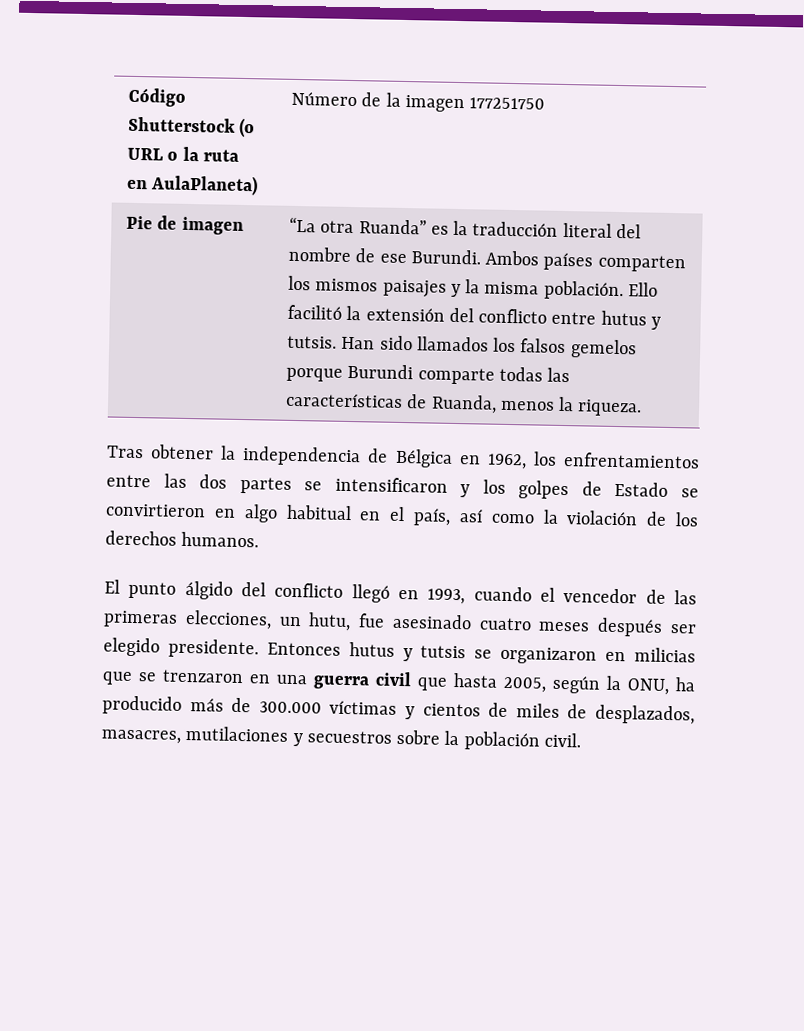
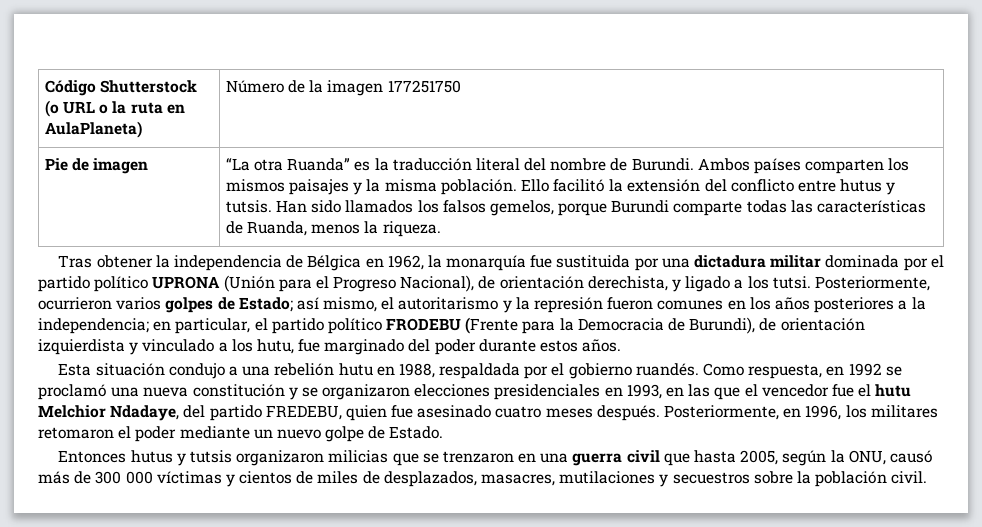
- “La otra Ruanda” es la traducción literal del nombre de ese Burundi.
+ “La otra Ruanda” es la traducción literal del nombre de Burundi.
- Han sido llamados los falsos gemelos porque Burundi comparte todas las características de Ruanda, menos la riqueza.
+ Han sido llamados los falsos gemelos, porque Burundi comparte todas las características de Ruanda, menos la riqueza.
- Tras obtener la independencia de Bélgica en 1962, los enfrentamientos entre las dos partes se intensificaron y los golpes de Estado se convirtieron en algo habitual en el país, así como la violación de los derechos humanos.
- El punto álgido del conflicto llegó en 1993, cuando el vencedor de las primeras elecciones, un hutu, fue asesinado cuatro meses después ser elegido presidente. Entonces hutus y tutsis se organizaron en milicias que se trenzaron en una guerra civil que hasta 2005, según la ONU, ha producido más de 300.000 víctimas y cientos de miles de desplazados, masacres, mutilaciones y secuestros sobre la población civil.
+ Tras obtener la independencia de Bélgica en 1962, la monarquía fue sustituida por una dictadura militar dominada por el partido político UPRONA (Unión para el Progreso Nacional), de orientación derechista, y ligado a los tutsi. Posteriormente, ocurrieron varios golpes de Estado; así mismo, el autoritarismo y la represión fueron comunes en los años posteriores a la independencia; en particular, el partido político FRODEBU (Frente para la Democracia de Burundi), de orientación izquierdista y vinculado a los hutu, fue marginado del poder durante estos años.
+ Esta situación condujo a una rebelión hutu en 1988, respaldada por el gobierno ruandés. Como respuesta, en 1992 se proclamó una nueva constitución y se organizaron elecciones presidenciales en 1993, en las que el vencedor fue el hutu Melchior Ndadaye, del partido FREDEBU, quien fue asesinado cuatro meses después. Posteriormente, en 1996, los militares retomaron el poder mediante un nuevo golpe de Estado.
+ Entonces hutus y tutsis organizaron milicias que se trenzaron en una guerra civil que hasta 2005, según la ONU, causó más de 300 000 víctimas y cientos de miles de desplazados, masacres, mutilaciones y secuestros sobre la población civil.

